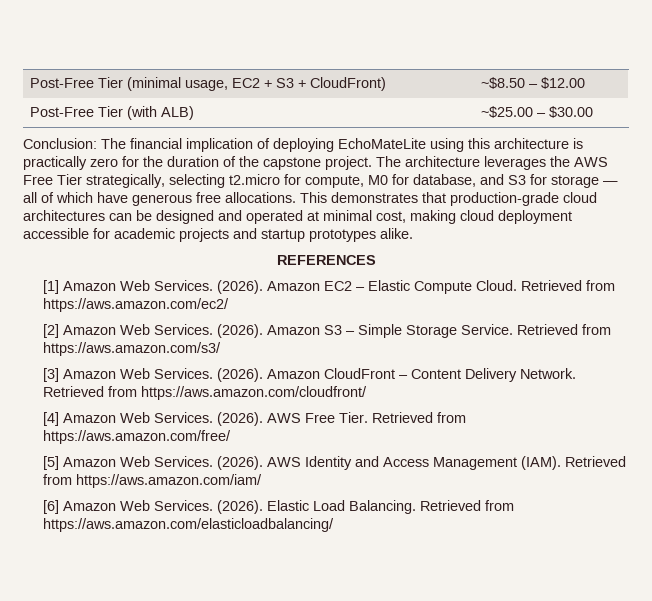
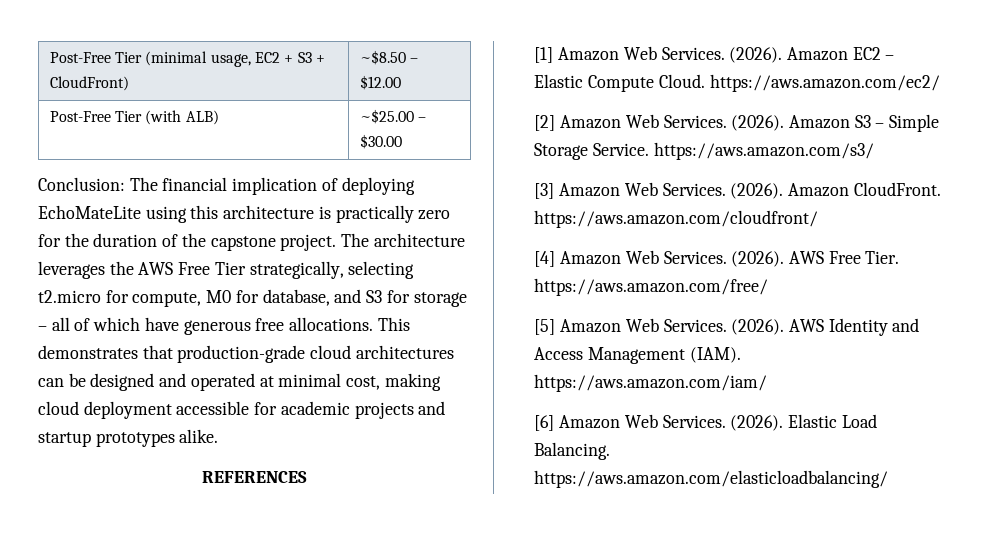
- The architecture leverages the AWS Free Tier strategically, selecting t2.micro for compute, M0 for database, and S3 for storage — all of which have generous free allocations.
+ The architecture leverages the AWS Free Tier strategically, selecting t2.micro for compute, M0 for database, and S3 for storage – all of which have generous free allocations.
- Amazon EC2 – Elastic Compute Cloud. Retrieved from https://aws.amazon.com/ec2/
+ Amazon EC2 – Elastic Compute Cloud. https://aws.amazon.com/ec2/
- Amazon S3 – Simple Storage Service. Retrieved from https://aws.amazon.com/s3/
+ Amazon S3 – Simple Storage Service. https://aws.amazon.com/s3/
- Amazon CloudFront – Content Delivery Network. Retrieved from https://aws.amazon.com/cloudfront/
+ Amazon CloudFront. https://aws.amazon.com/cloudfront/
- AWS Free Tier. Retrieved from https://aws.amazon.com/free/
+ AWS Free Tier. https://aws.amazon.com/free/
- AWS Identity and Access Management (IAM). Retrieved from https://aws.amazon.com/iam/
+ AWS Identity and Access Management (IAM). https://aws.amazon.com/iam/
- Elastic Load Balancing. Retrieved from https://aws.amazon.com/elasticloadbalancing/
+ Elastic Load Balancing. https://aws.amazon.com/elasticloadbalancing/

